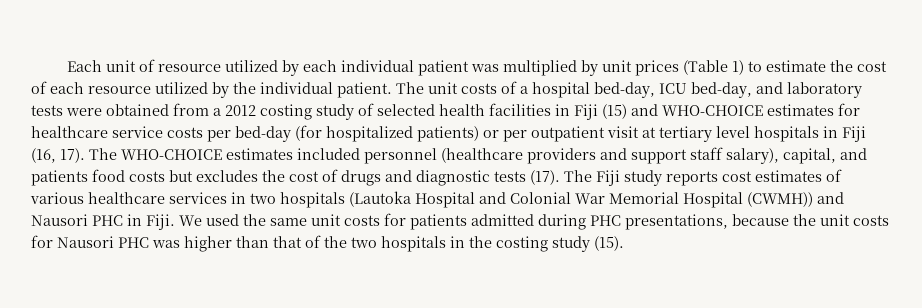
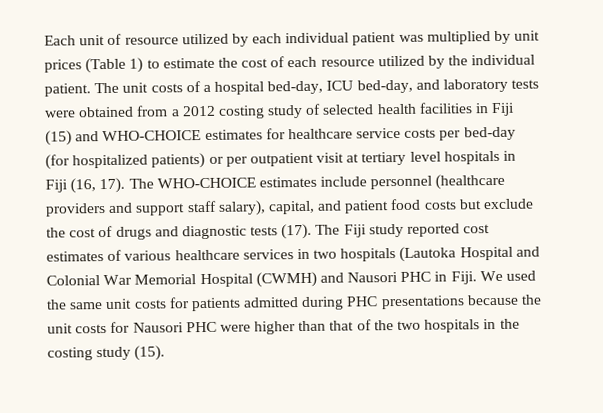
- The WHO-CHOICE estimates included personnel (healthcare providers and support staff salary), capital, and patients food costs but excludes the cost of drugs and diagnostic tests (17).
+ The WHO-CHOICE estimates include personnel (healthcare providers and support staff salary), capital, and patient food costs but exclude the cost of drugs and diagnostic tests (17).
- The Fiji study reports cost estimates of various healthcare services in two hospitals (Lautoka Hospital and Colonial War Memorial Hospital (CWMH)) and Nausori PHC in Fiji.
+ The Fiji study reported cost estimates of various healthcare services in two hospitals (Lautoka Hospital and Colonial War Memorial Hospital (CWMH) and Nausori PHC in Fiji.
- We used the same unit costs for patients admitted during PHC presentations, because the unit costs for Nausori PHC was higher than that of the two hospitals in the costing study (15).
+ We used the same unit costs for patients admitted during PHC presentations because the unit costs for Nausori PHC were higher than that of the two hospitals in the costing study (15).

